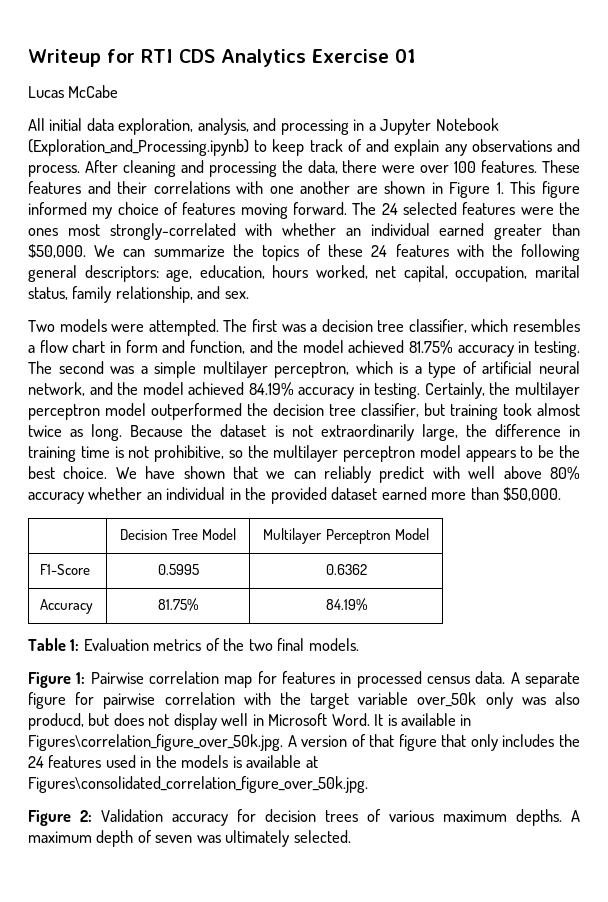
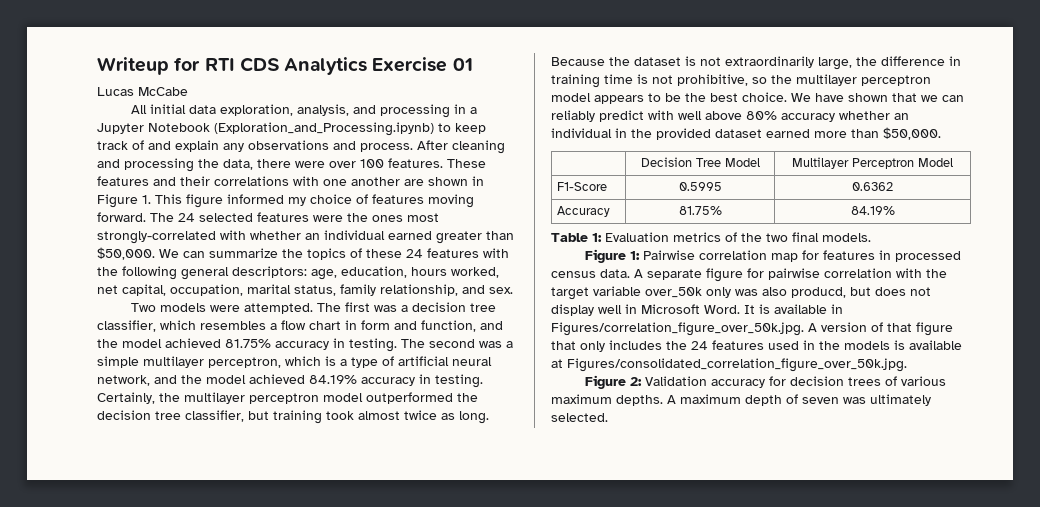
- It is available in Figures\correlation_figure_over_50k.jpg. A version of that figure that only includes the 24 features used in the models is available at Figures\consolidated_correlation_figure_over_50k.jpg.
+ It is available in Figures/correlation_figure_over_50k.jpg. A version of that figure that only includes the 24 features used in the models is available at Figures/consolidated_correlation_figure_over_50k.jpg.

